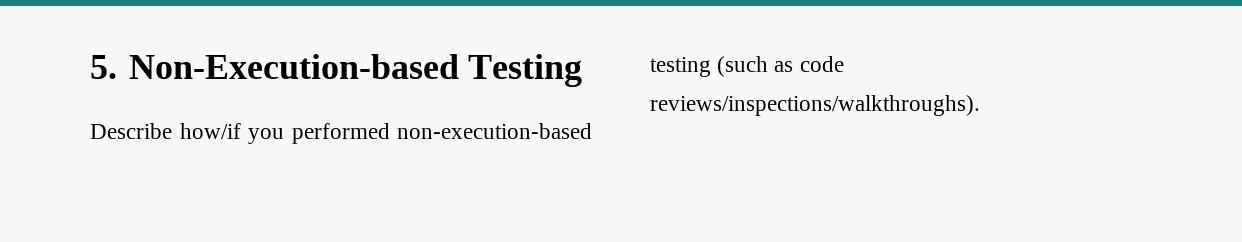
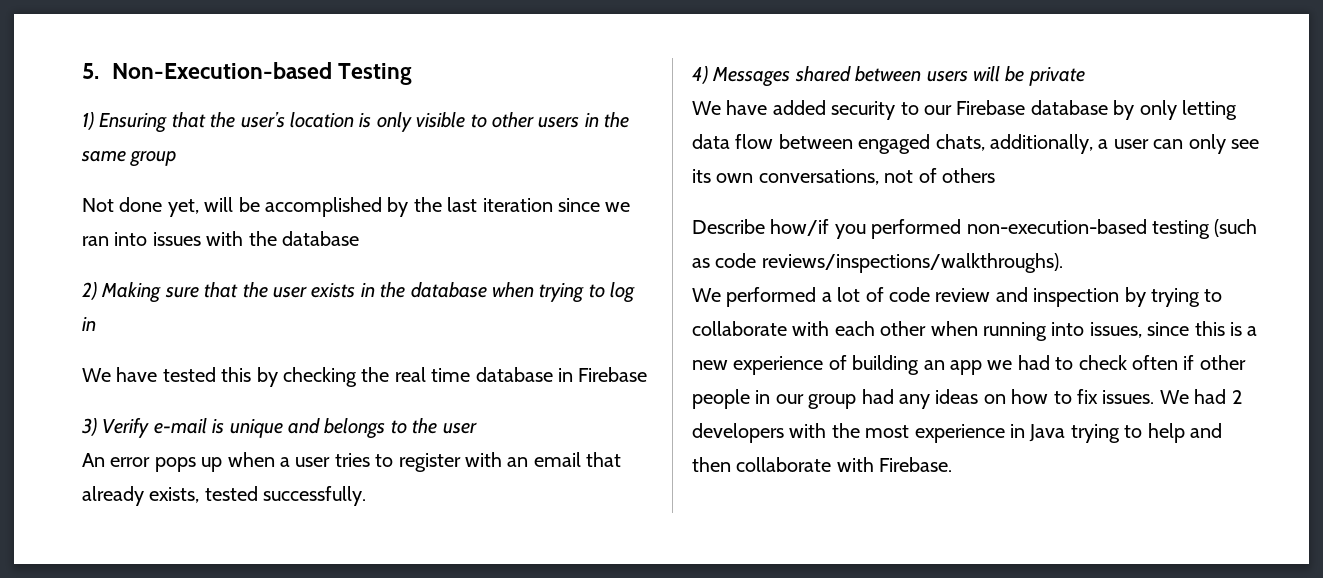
+ 1) Ensuring that the user’s location is only visible to other users in the same group
+ Not done yet, will be accomplished by the last iteration since we ran into issues with the database
+ 2) Making sure that the user exists in the database when trying to log in
+ We have tested this by checking the real time database in Firebase
+ 3) Verify e-mail is unique and belongs to the user
+ An error pops up when a user tries to register with an email that already exists, tested successfully.
+ 4) Messages shared between users will be private
+ We have added security to our Firebase database by only letting data flow between engaged chats, additionally, a user can only see its own conversations, not of others
+ We performed a lot of code review and inspection by trying to collaborate with each other when running into issues, since this is a new experience of building an app we had to check often if other people in our group had any ideas on how to fix issues. We had 2 developers with the most experience in Java trying to help and then collaborate with Firebase.

